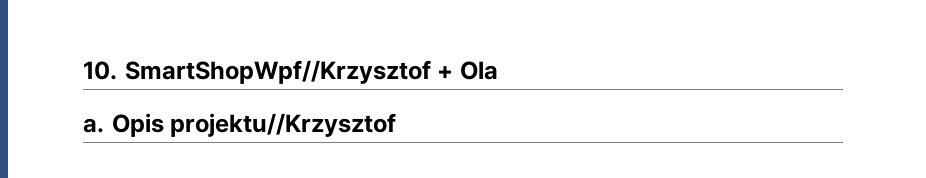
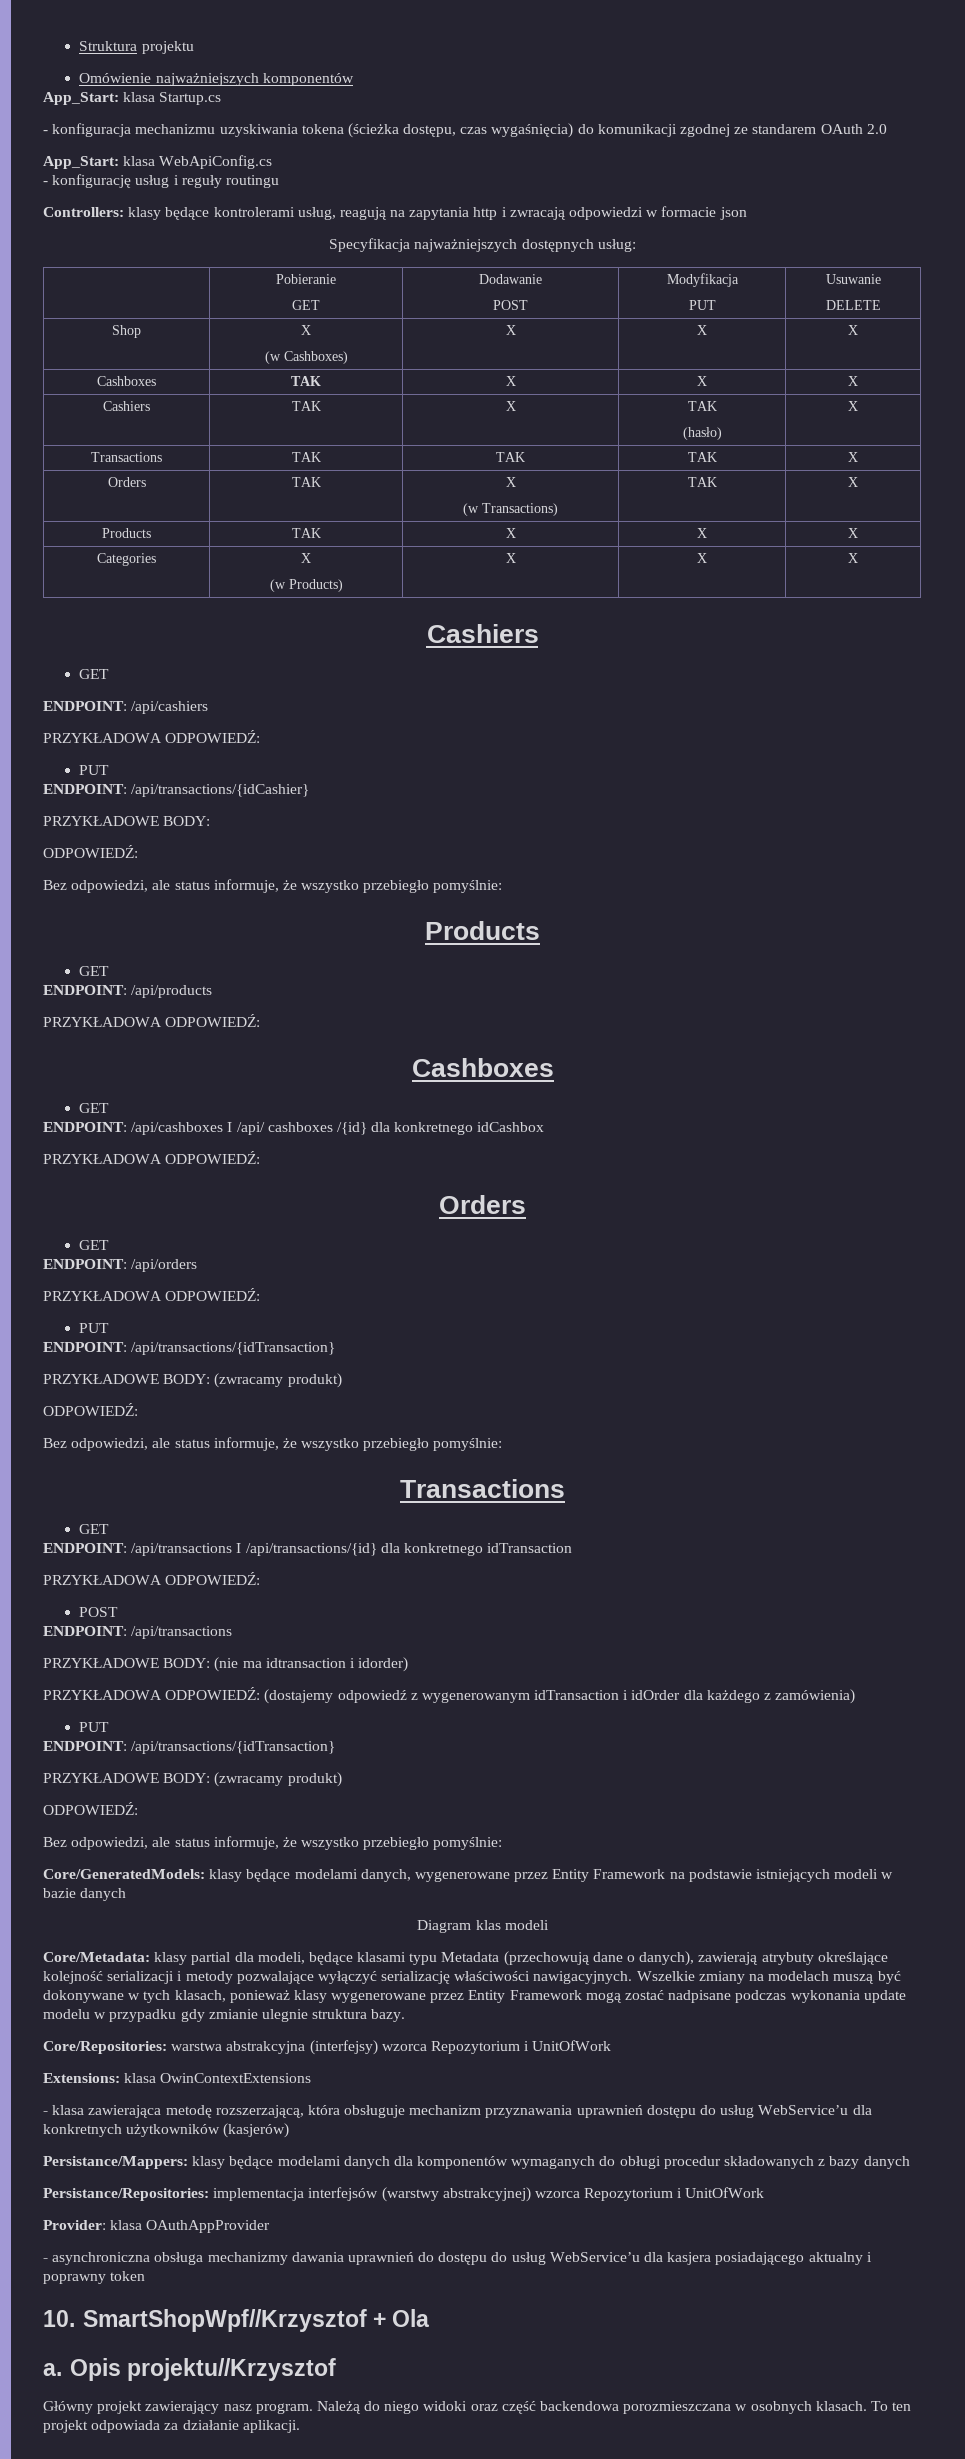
+ Struktura projektu
+ Omówienie najważniejszych komponentów
+ App_Start: klasa Startup.cs
+ - konfiguracja mechanizmu uzyskiwania tokena (ścieżka dostępu, czas wygaśnięcia) do komunikacji zgodnej ze standarem OAuth 2.0
+ App_Start: klasa WebApiConfig.cs
+ - konfigurację usług i reguły routingu
+ Controllers: klasy będące kontrolerami usług, reagują na zapytania http i zwracają odpowiedzi w formacie json
+ Specyfikacja najważniejszych dostępnych usług:
+ | Pobieranie
+ GET | Dodawanie
+ POST | Modyfikacja
+ PUT | Usuwanie
+ DELETE
+ Shop | X
+ (w Cashboxes) | X | X | X
+ Cashboxes | TAK | X | X | X
+ Cashiers | TAK | X | TAK
+ (hasło) | X
+ Transactions | TAK | TAK | TAK | X
+ Orders | TAK | X
+ (w Transactions) | TAK | X
+ Products | TAK | X | X | X
+ Categories | X
+ (w Products) | X | X | X
+ Cashiers
+ GET
+ ENDPOINT: /api/cashiers
+ PRZYKŁADOWA ODPOWIEDŹ:
+ PUT
+ ENDPOINT: /api/transactions/{idCashier}
+ PRZYKŁADOWE BODY:
+ ODPOWIEDŹ:
+ Bez odpowiedzi, ale status informuje, że wszystko przebiegło pomyślnie:
+ Products
+ GET
+ ENDPOINT: /api/products
+ PRZYKŁADOWA ODPOWIEDŹ:
+ Cashboxes
+ GET
+ ENDPOINT: /api/cashboxes I /api/ cashboxes /{id} dla konkretnego idCashbox
+ PRZYKŁADOWA ODPOWIEDŹ:
+ Orders
+ GET
+ ENDPOINT: /api/orders
+ PRZYKŁADOWA ODPOWIEDŹ:
+ PUT
+ ENDPOINT: /api/transactions/{idTransaction}
+ PRZYKŁADOWE BODY: (zwracamy produkt)
+ ODPOWIEDŹ:
+ Bez odpowiedzi, ale status informuje, że wszystko przebiegło pomyślnie:
+ Transactions
+ GET
+ ENDPOINT: /api/transactions I /api/transactions/{id} dla konkretnego idTransaction
+ PRZYKŁADOWA ODPOWIEDŹ:
+ POST
+ ENDPOINT: /api/transactions
+ PRZYKŁADOWE BODY: (nie ma idtransaction i idorder)
+ PRZYKŁADOWA ODPOWIEDŹ: (dostajemy odpowiedź z wygenerowanym idTransaction i idOrder dla każdego z zamówienia)
+ PUT
+ ENDPOINT: /api/transactions/{idTransaction}
+ PRZYKŁADOWE BODY: (zwracamy produkt)
+ ODPOWIEDŹ:
+ Bez odpowiedzi, ale status informuje, że wszystko przebiegło pomyślnie:
+ Core/GeneratedModels: klasy będące modelami danych, wygenerowane przez Entity Framework na podstawie istniejących modeli w bazie danych
+ Diagram klas modeli
+ Core/Metadata: klasy partial dla modeli, będące klasami typu Metadata (przechowują dane o danych), zawierają atrybuty określające kolejność serializacji i metody pozwalające wyłączyć serializację właściwości nawigacyjnych. Wszelkie zmiany na modelach muszą być dokonywane w tych klasach, ponieważ klasy wygenerowane przez Entity Framework mogą zostać nadpisane podczas wykonania update modelu w przypadku gdy zmianie ulegnie struktura bazy.
+ Core/Repositories: warstwa abstrakcyjna (interfejsy) wzorca Repozytorium i UnitOfWork
+ Extensions: klasa OwinContextExtensions
+ - klasa zawierająca metodę rozszerzającą, która obsługuje mechanizm przyznawania uprawnień dostępu do usług WebService’u dla konkretnych użytkowników (kasjerów)
+ Persistance/Mappers: klasy będące modelami danych dla komponentów wymaganych do obługi procedur składowanych z bazy danych
+ Persistance/Repositories: implementacja interfejsów (warstwy abstrakcyjnej) wzorca Repozytorium i UnitOfWork
+ Provider: klasa OAuthAppProvider
+ - asynchroniczna obsługa mechanizmy dawania uprawnień do dostępu do usług WebService’u dla kasjera posiadającego aktualny i poprawny token
+ Główny projekt zawierający nasz program. Należą do niego widoki oraz część backendowa porozmieszczana w osobnych klasach. To ten projekt odpowiada za działanie aplikacji.

